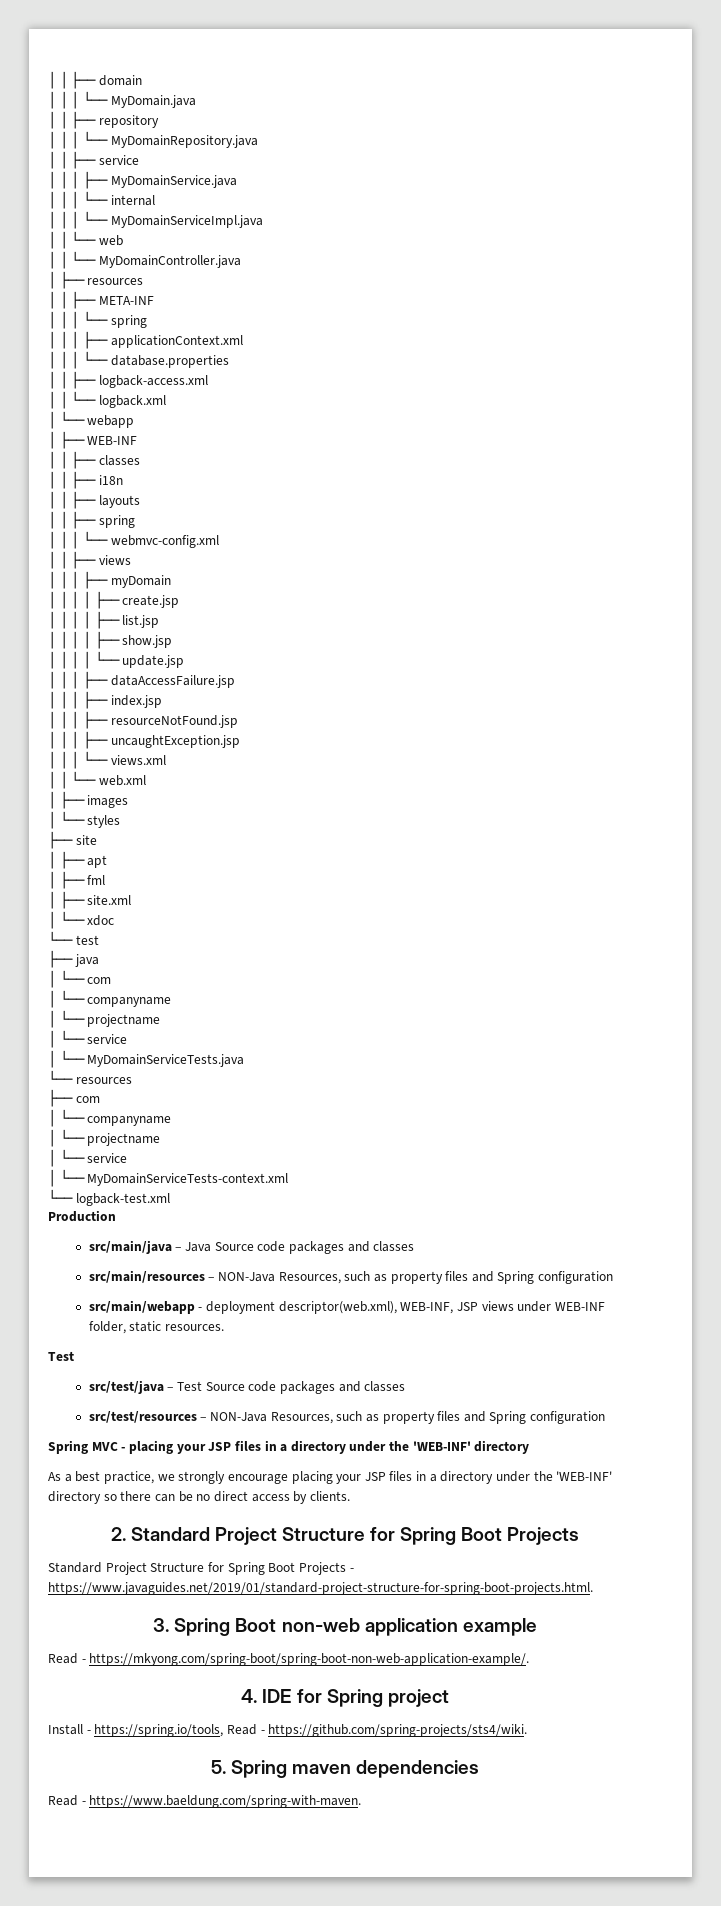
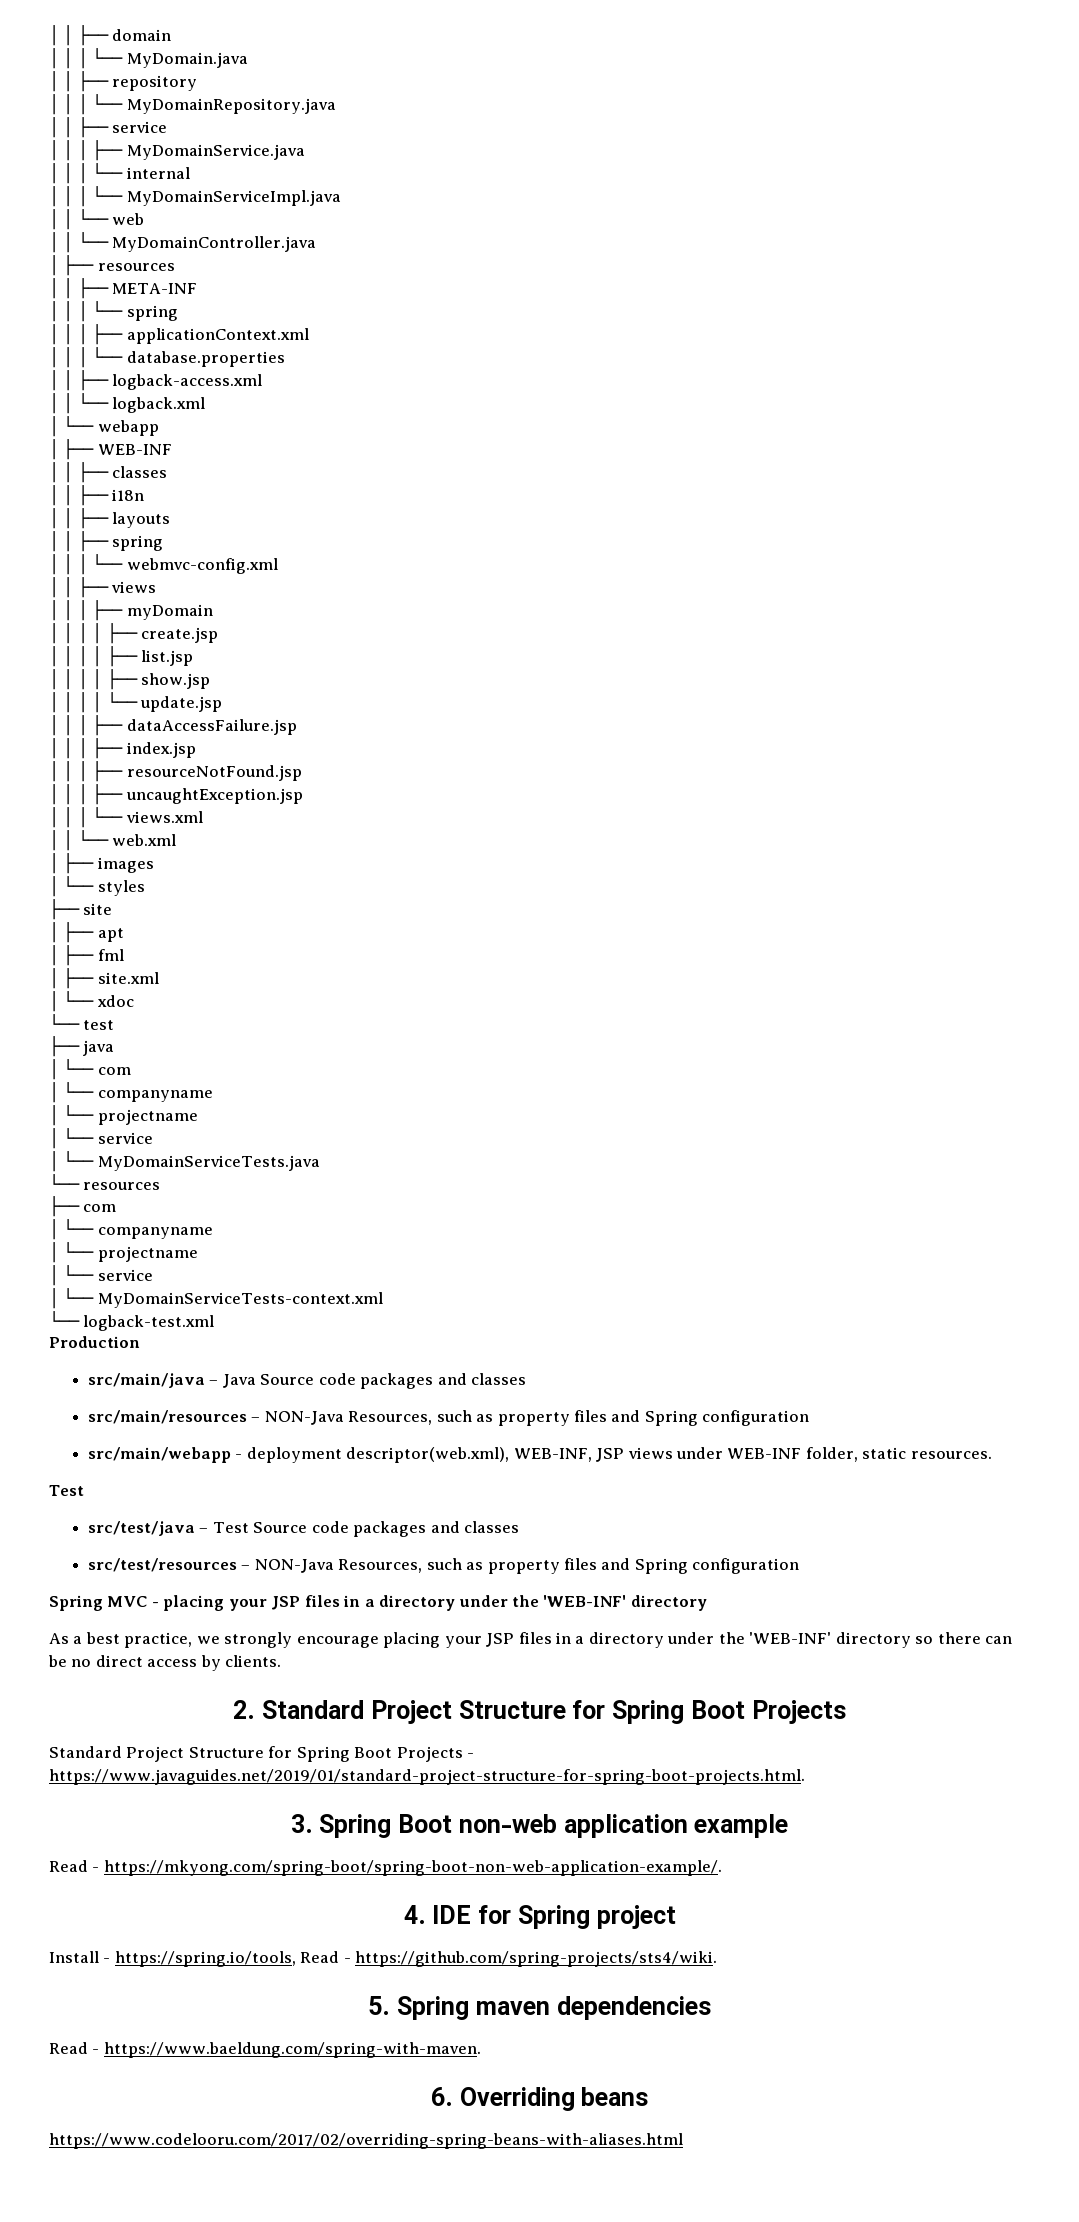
+ 6. Overriding beans
+ https://www.codelooru.com/2017/02/overriding-spring-beans-with-aliases.html

